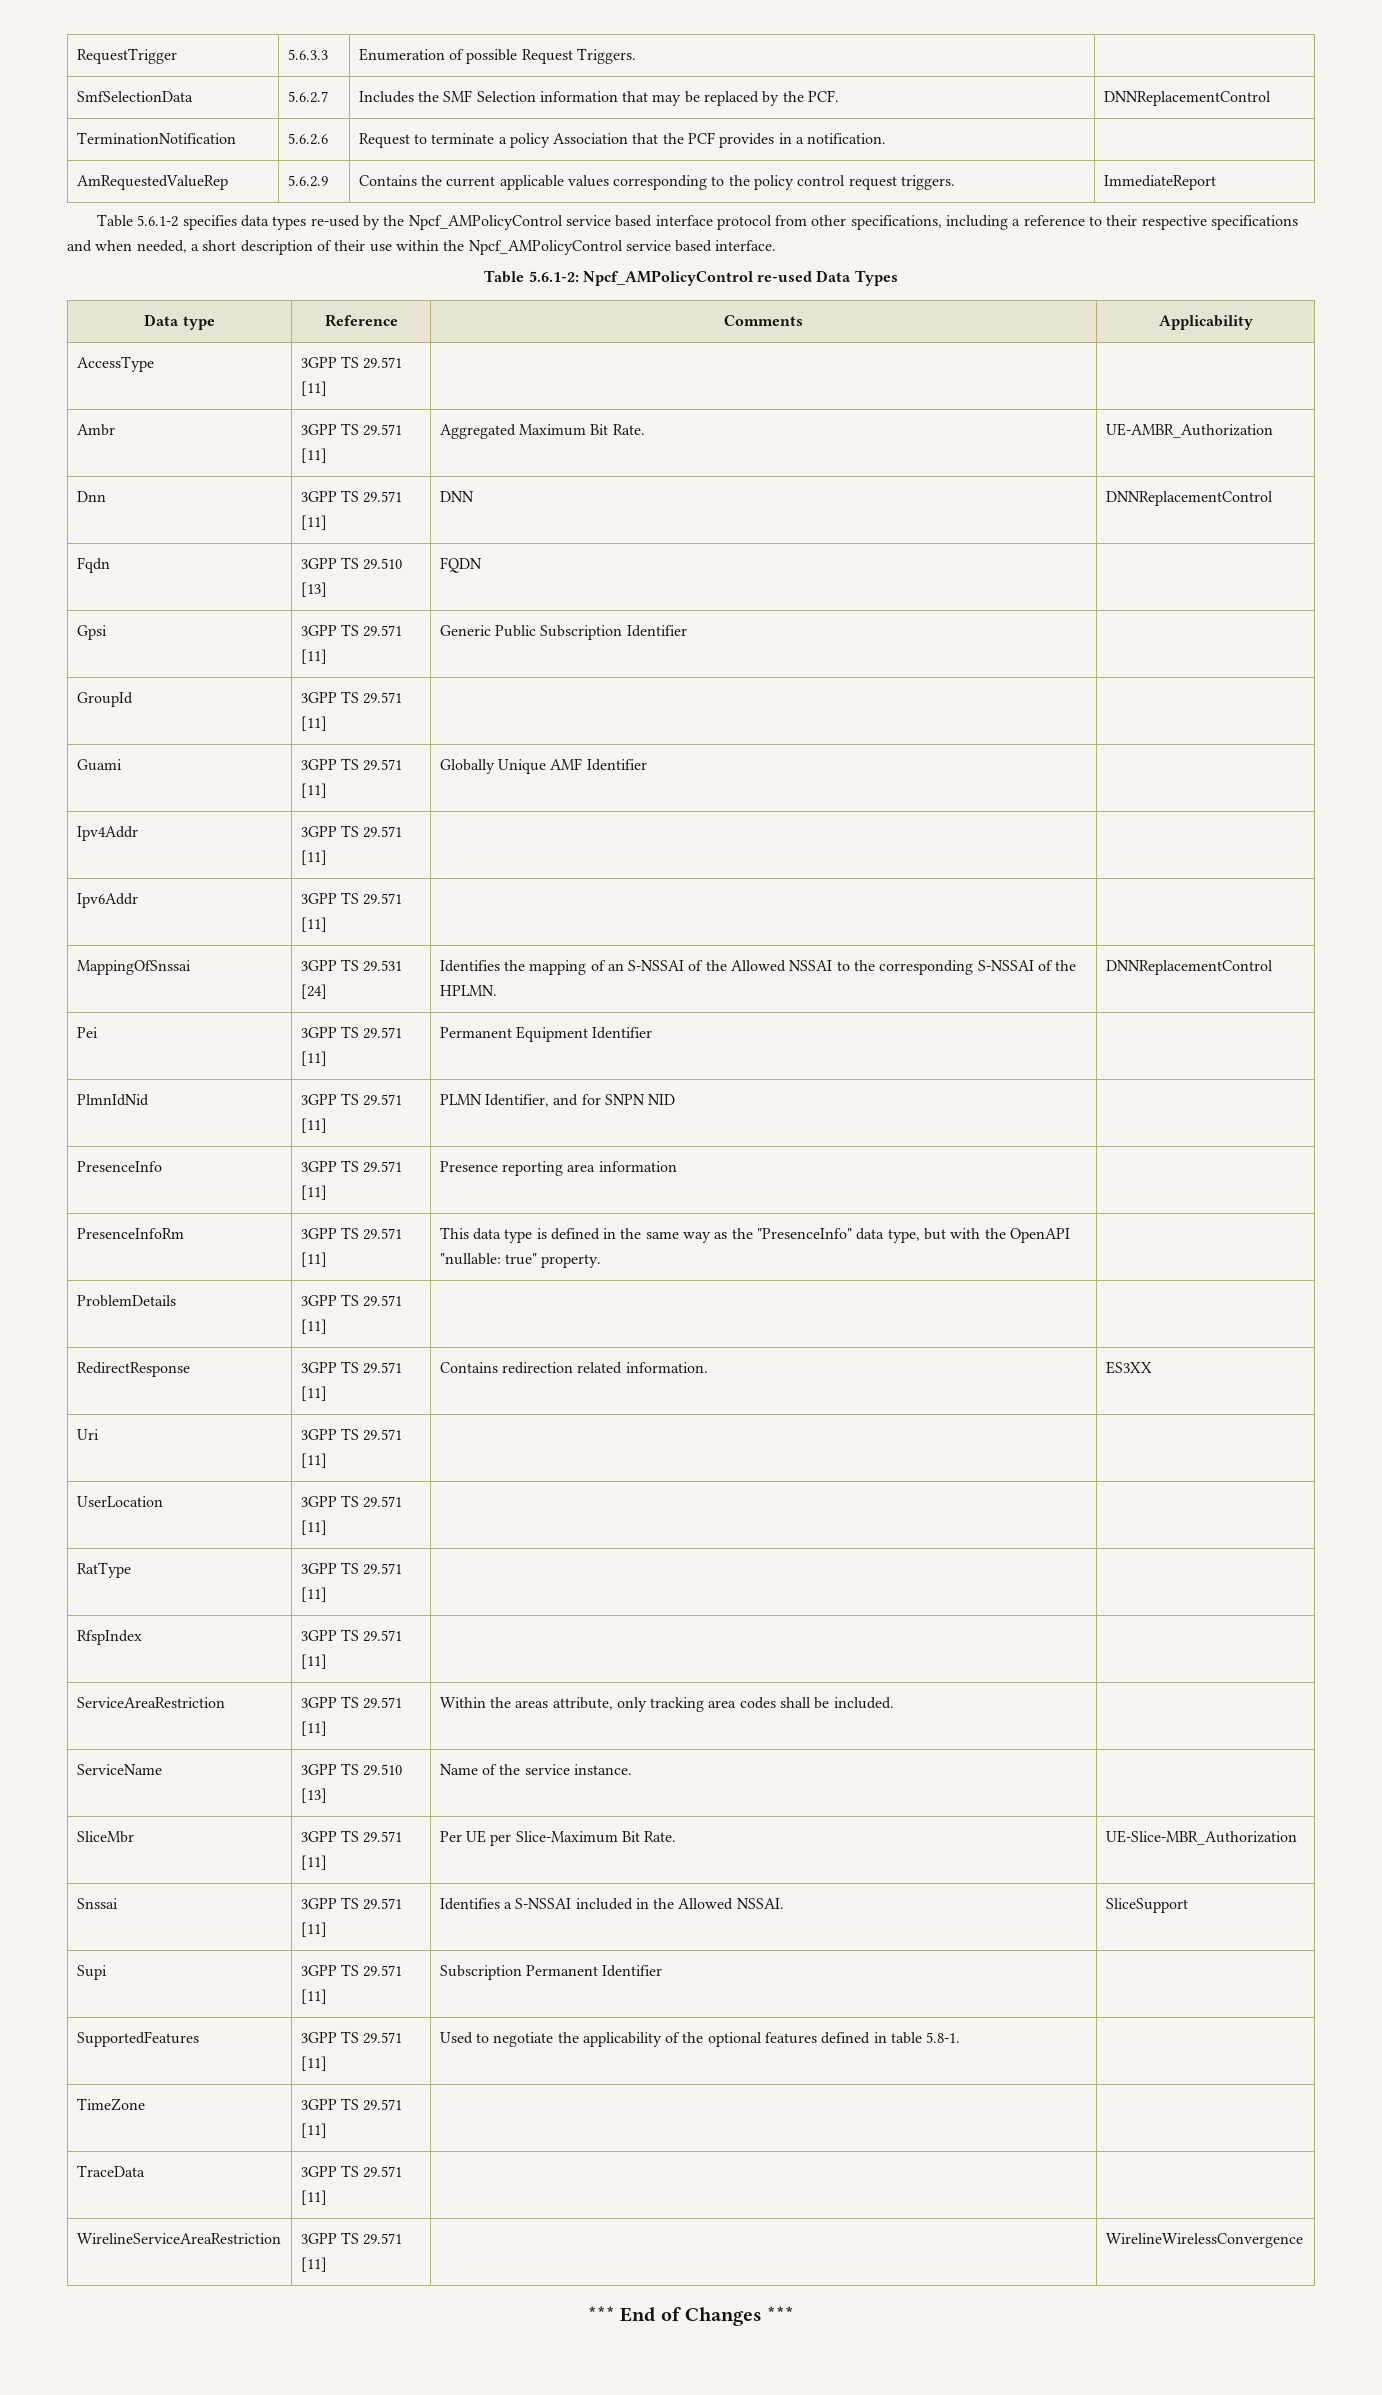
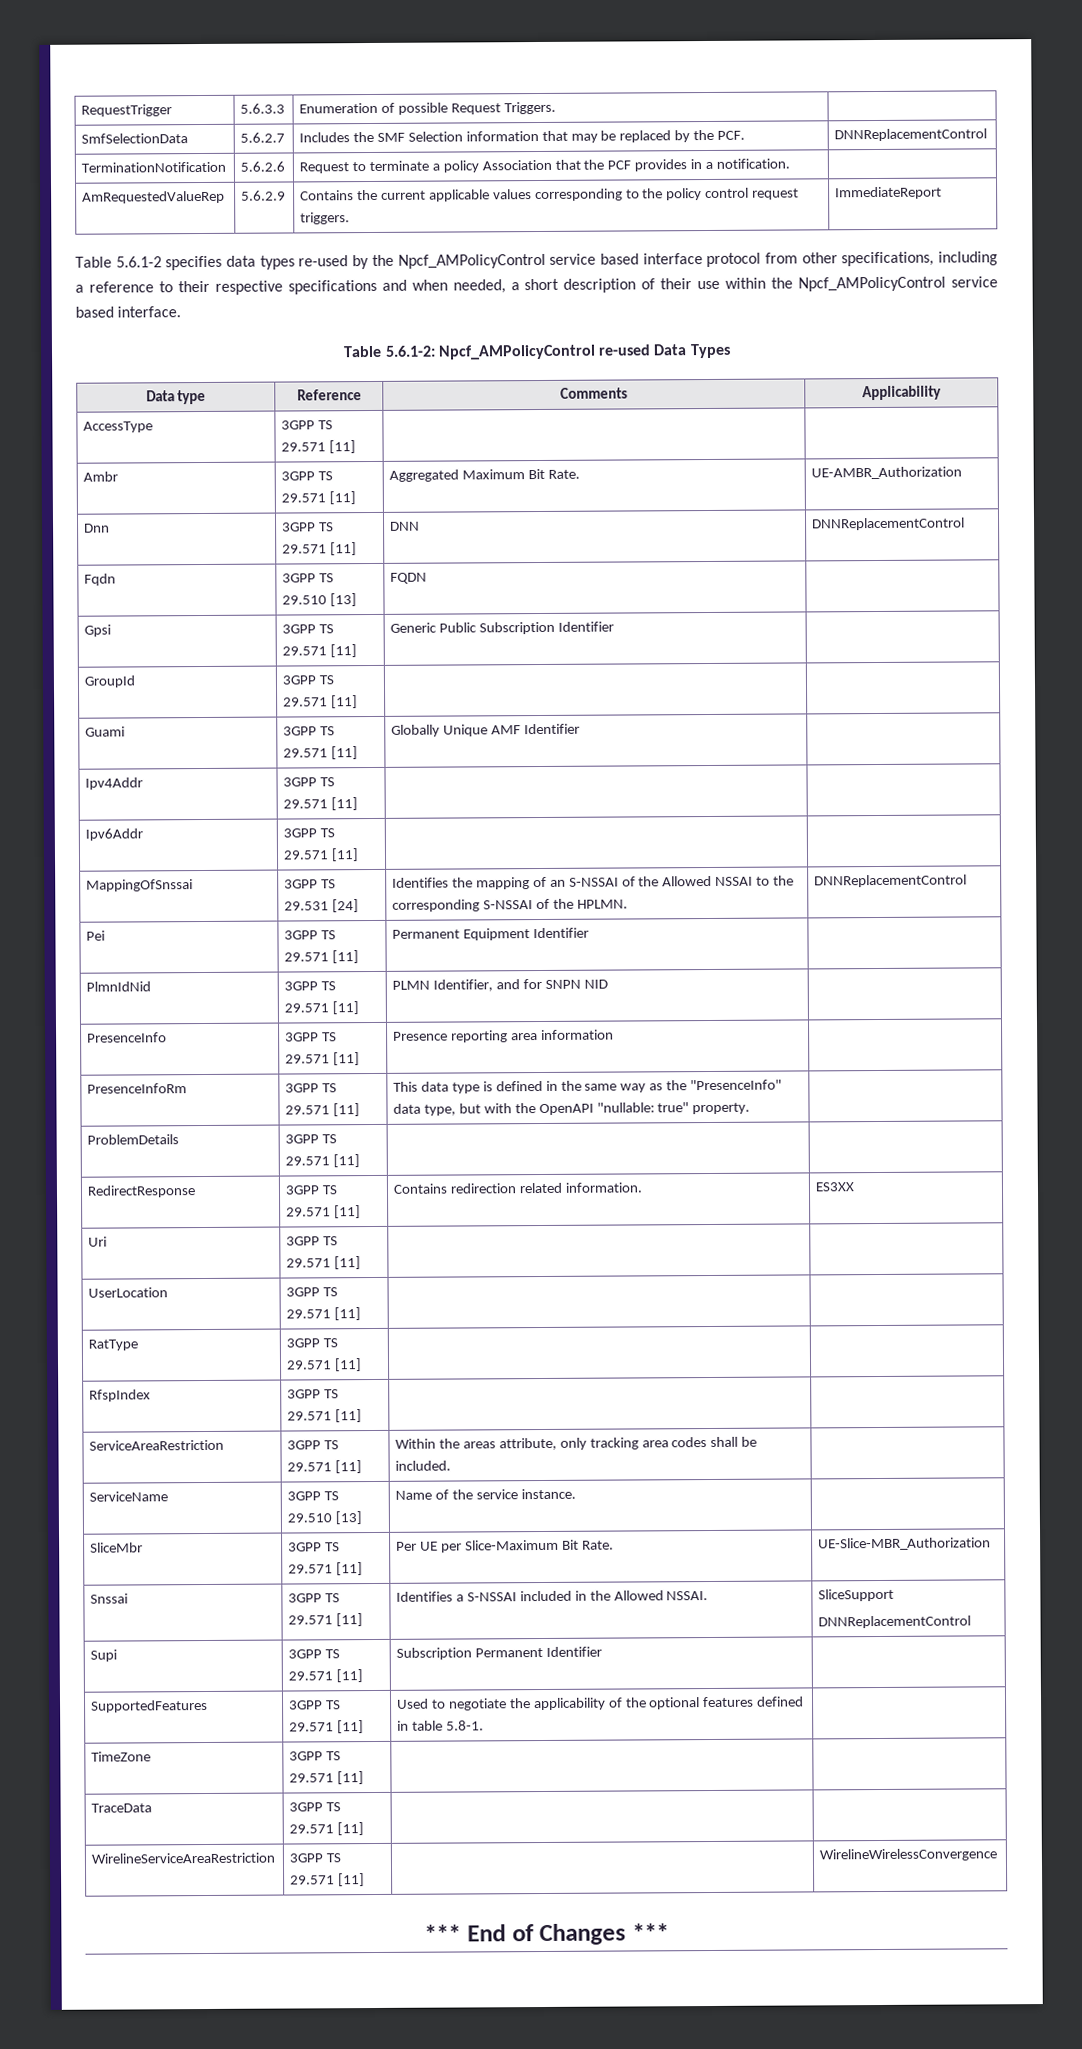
  Snssai | 3GPP TS 29.571 [11] | Identifies a S-NSSAI included in the Allowed NSSAI. | SliceSupport
+ DNNReplacementControl

